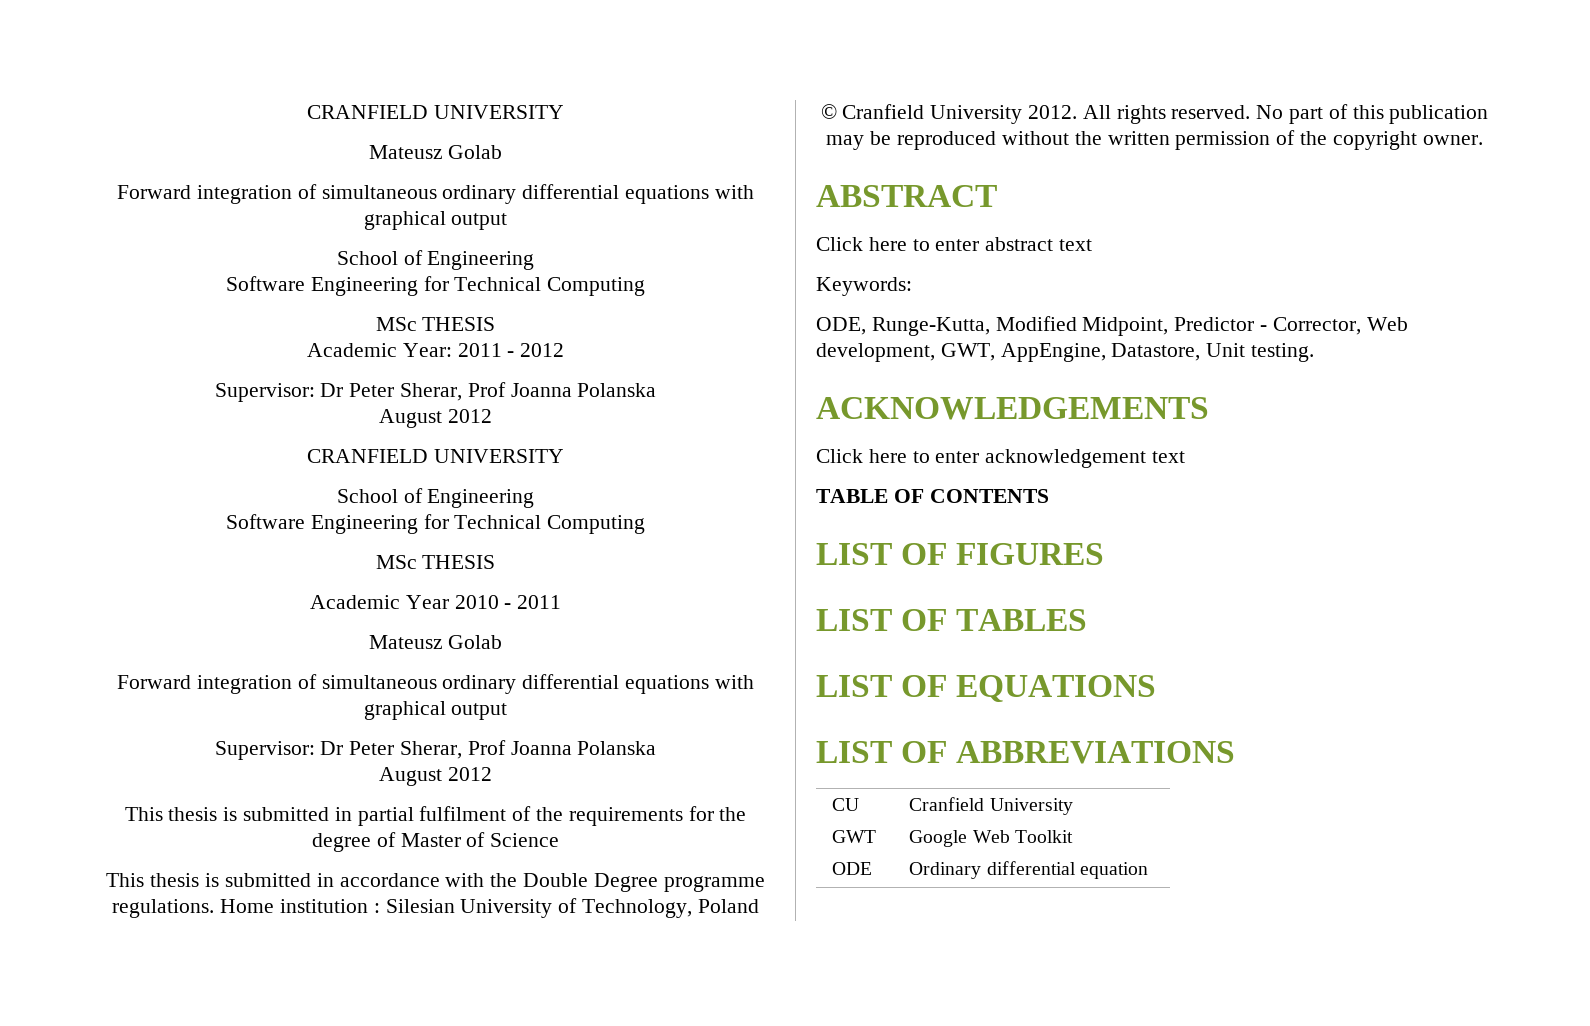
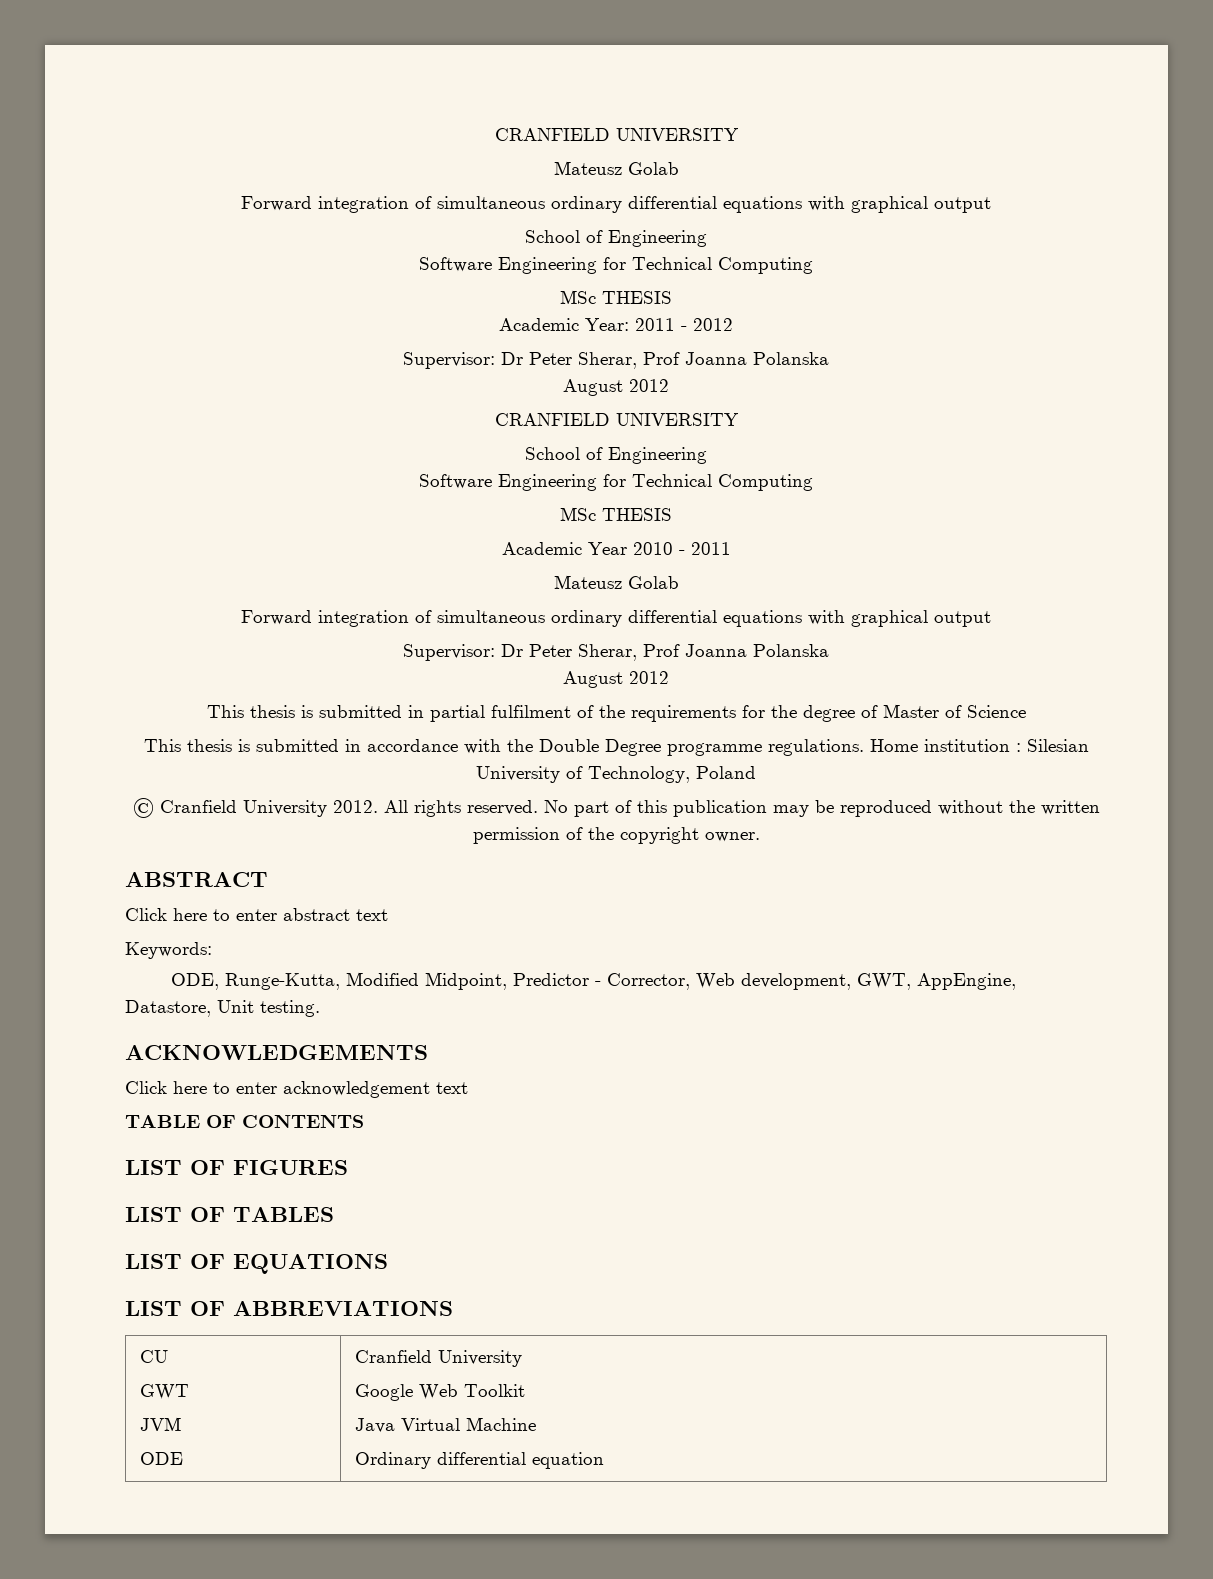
  CU
  GWT
+ JVM
  ODE | Cranfield University
  Google Web Toolkit
+ Java Virtual Machine

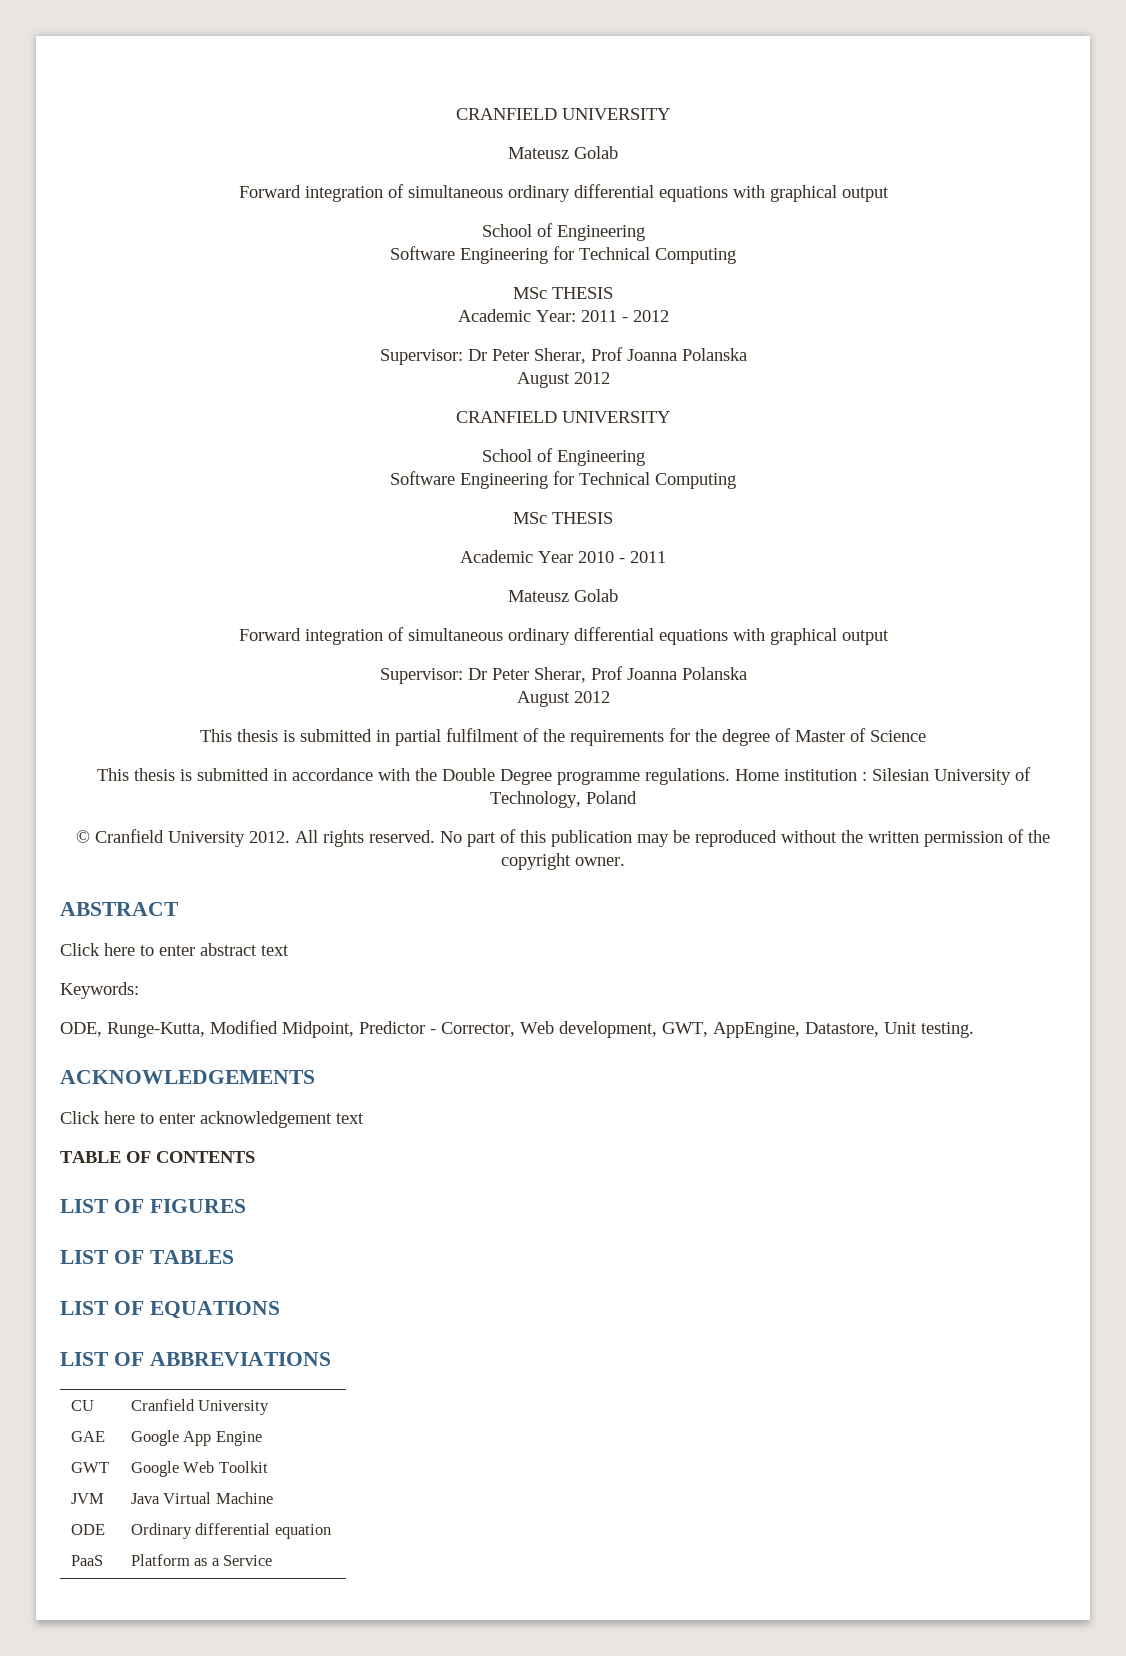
  CU
+ GAE
  GWT
  JVM
- ODE | Cranfield University
+ ODE
+ PaaS | Cranfield University
+ Google App Engine
  Google Web Toolkit
  Java Virtual Machine
  Ordinary differential equation
+ Platform as a Service

